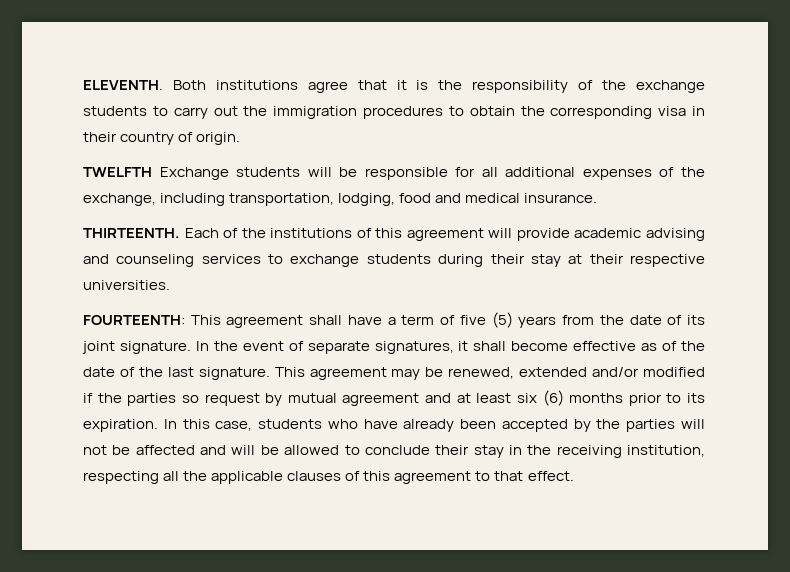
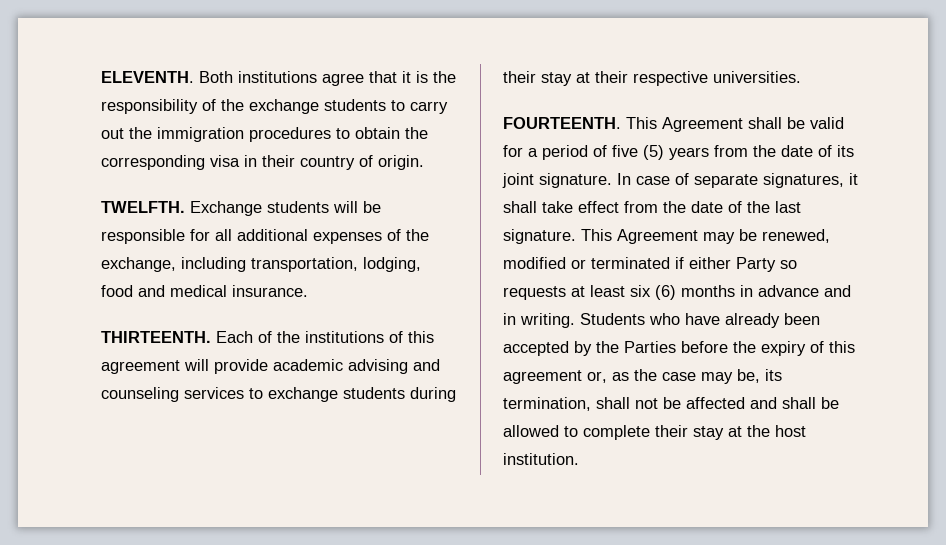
- TWELFTH Exchange students will be responsible for all additional expenses of the exchange, including transportation, lodging, food and medical insurance.
+ TWELFTH. Exchange students will be responsible for all additional expenses of the exchange, including transportation, lodging, food and medical insurance.
- FOURTEENTH: This agreement shall have a term of five (5) years from the date of its joint signature.
+ FOURTEENTH. This Agreement shall be valid for a period of five (5) years from the date of its joint signature.
- In the event of separate signatures, it shall become effective as of the date of the last signature.
+ In case of separate signatures, it shall take effect from the date of the last signature.
- This agreement may be renewed, extended and/or modified if the parties so request by mutual agreement and at least six (6) months prior to its expiration. In this case, students who have already been accepted by the parties will not be affected and will be allowed to conclude their stay in the receiving institution, respecting all the applicable clauses of this agreement to that effect.
+ This Agreement may be renewed, modified or terminated if either Party so requests at least six (6) months in advance and in writing. Students who have already been accepted by the Parties before the expiry of this agreement or, as the case may be, its termination, shall not be affected and shall be allowed to complete their stay at the host institution.

